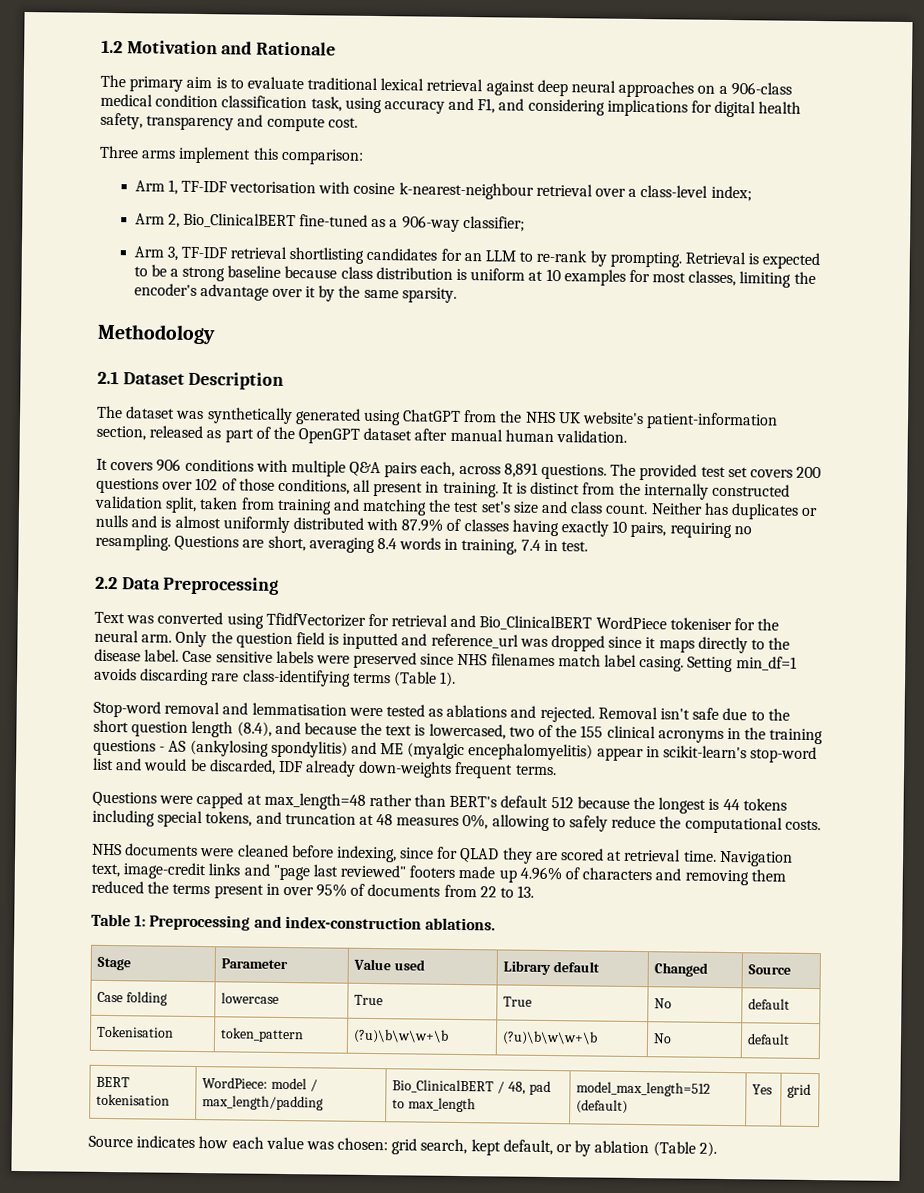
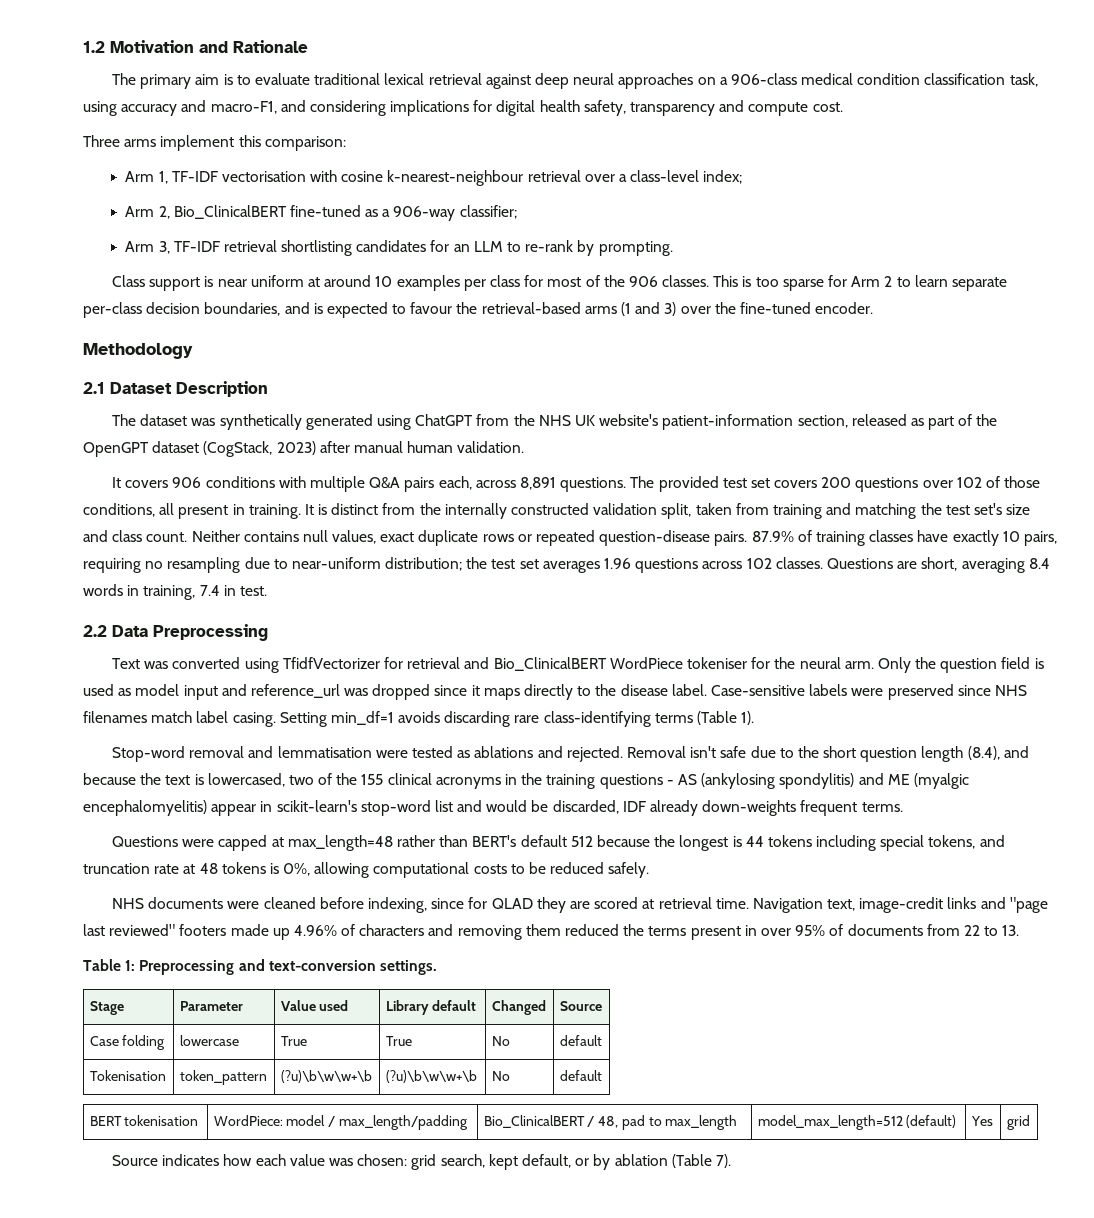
- The primary aim is to evaluate traditional lexical retrieval against deep neural approaches on a 906-class medical condition classification task, using accuracy and F1, and considering implications for digital health safety, transparency and compute cost.
+ The primary aim is to evaluate traditional lexical retrieval against deep neural approaches on a 906-class medical condition classification task, using accuracy and macro-F1, and considering implications for digital health safety, transparency and compute cost.
- Arm 3, TF-IDF retrieval shortlisting candidates for an LLM to re-rank by prompting. Retrieval is expected to be a strong baseline because class distribution is uniform at 10 examples for most classes, limiting the encoder's advantage over it by the same sparsity.
+ Arm 3, TF-IDF retrieval shortlisting candidates for an LLM to re-rank by prompting.
+ Class support is near uniform at around 10 examples per class for most of the 906 classes. This is too sparse for Arm 2 to learn separate per-class decision boundaries, and is expected to favour the retrieval-based arms (1 and 3) over the fine-tuned encoder.
- The dataset was synthetically generated using ChatGPT from the NHS UK website's patient-information section, released as part of the OpenGPT dataset after manual human validation.
+ The dataset was synthetically generated using ChatGPT from the NHS UK website's patient-information section, released as part of the OpenGPT dataset (CogStack, 2023) after manual human validation.
- Neither has duplicates or nulls and is almost uniformly distributed with 87.9% of classes having exactly 10 pairs, requiring no resampling.
+ Neither contains null values, exact duplicate rows or repeated question-disease pairs. 87.9% of training classes have exactly 10 pairs, requiring no resampling due to near-uniform distribution; the test set averages 1.96 questions across 102 classes.
- Only the question field is inputted and reference_url was dropped since it maps directly to the disease label.
+ Only the question field is used as model input and reference_url was dropped since it maps directly to the disease label.
- Case sensitive labels were preserved since NHS filenames match label casing.
+ Case-sensitive labels were preserved since NHS filenames match label casing.
- Questions were capped at max_length=48 rather than BERT's default 512 because the longest is 44 tokens including special tokens, and truncation at 48 measures 0%, allowing to safely reduce the computational costs.
+ Questions were capped at max_length=48 rather than BERT's default 512 because the longest is 44 tokens including special tokens, and truncation rate at 48 tokens is 0%, allowing computational costs to be reduced safely.
- Table 1: Preprocessing and index-construction ablations.
+ Table 1: Preprocessing and text-conversion settings.
- Source indicates how each value was chosen: grid search, kept default, or by ablation (Table 2).
+ Source indicates how each value was chosen: grid search, kept default, or by ablation (Table 7).

